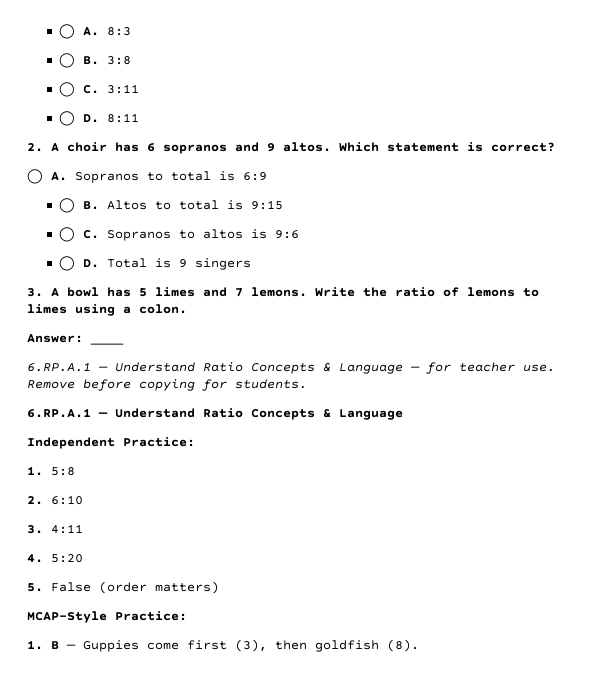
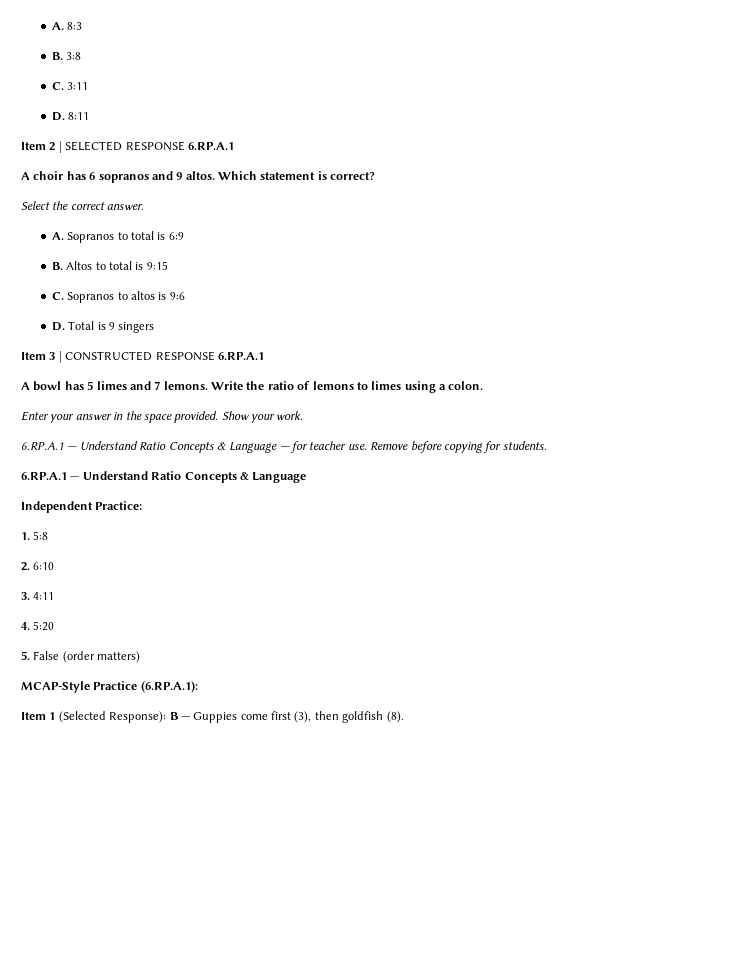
- ◯ A. 8:3
+ A. 8:3
- ◯ B. 3:8
+ B. 3:8
- ◯ C. 3:11
+ C. 3:11
- ◯ D. 8:11
+ D. 8:11
- 2. A choir has 6 sopranos and 9 altos.
+ Item 2 | SELECTED RESPONSE 6.RP.A.1
+ A choir has 6 sopranos and 9 altos.
- ◯ A. Sopranos to total is 6:9
+ Select the correct answer.
+ A. Sopranos to total is 6:9
- ◯ B. Altos to total is 9:15
+ B. Altos to total is 9:15
- ◯ C. Sopranos to altos is 9:6
+ C. Sopranos to altos is 9:6
- ◯ D. Total is 9 singers
+ D. Total is 9 singers
- 3. A bowl has 5 limes and 7 lemons.
+ Item 3 | CONSTRUCTED RESPONSE 6.RP.A.1
+ A bowl has 5 limes and 7 lemons.
- Answer: ____
+ Enter your answer in the space provided. Show your work.
- MCAP-Style Practice:
- 1. B — Guppies come first (3), then goldfish (8).
+ MCAP-Style Practice (6.RP.A.1):
+ Item 1 (Selected Response): B — Guppies come first (3), then goldfish (8).

